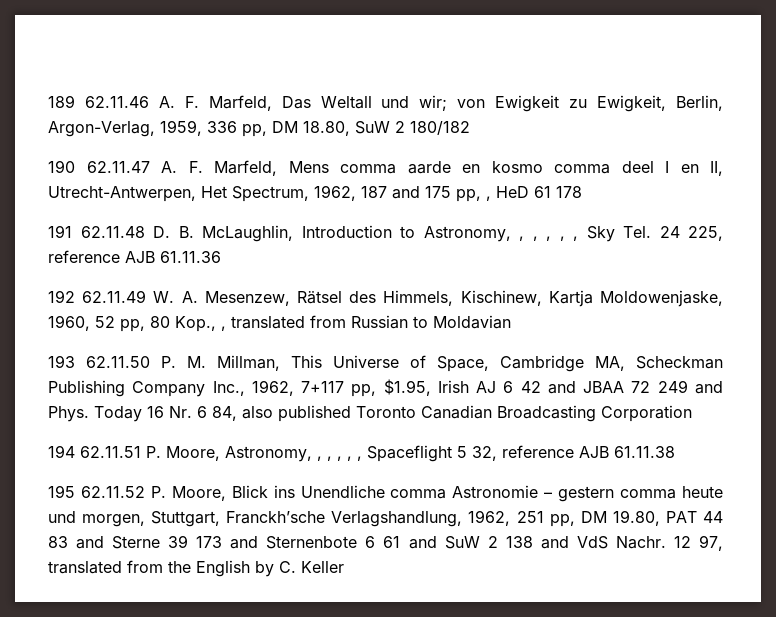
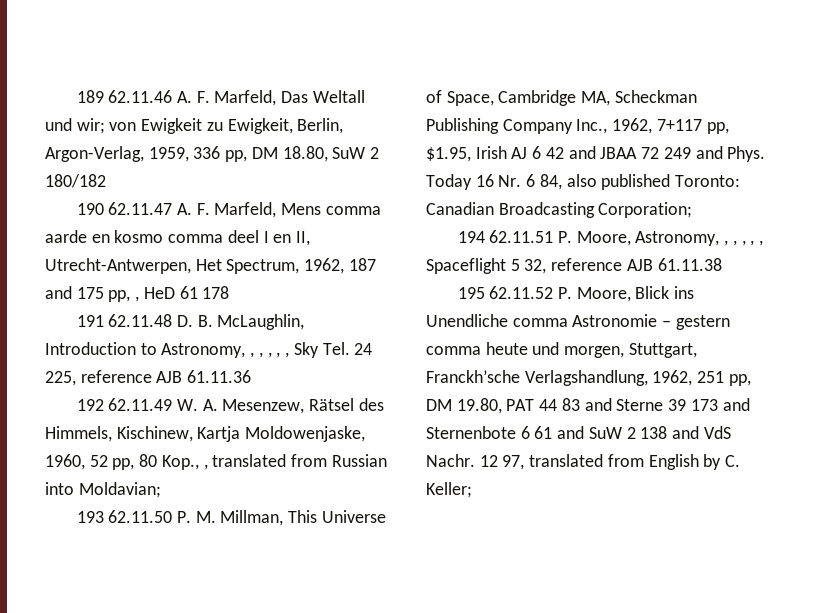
- 192 62.11.49 W. A. Mesenzew, Rätsel des Himmels, Kischinew, Kartja Moldowenjaske, 1960, 52 pp, 80 Kop., , translated from Russian to Moldavian
+ 192 62.11.49 W. A. Mesenzew, Rätsel des Himmels, Kischinew, Kartja Moldowenjaske, 1960, 52 pp, 80 Kop., , translated from Russian into Moldavian;
- Today 16 Nr. 6 84, also published Toronto Canadian Broadcasting Corporation
+ Today 16 Nr. 6 84, also published Toronto: Canadian Broadcasting Corporation;
- 12 97, translated from the English by C. Keller
+ 12 97, translated from English by C. Keller;

